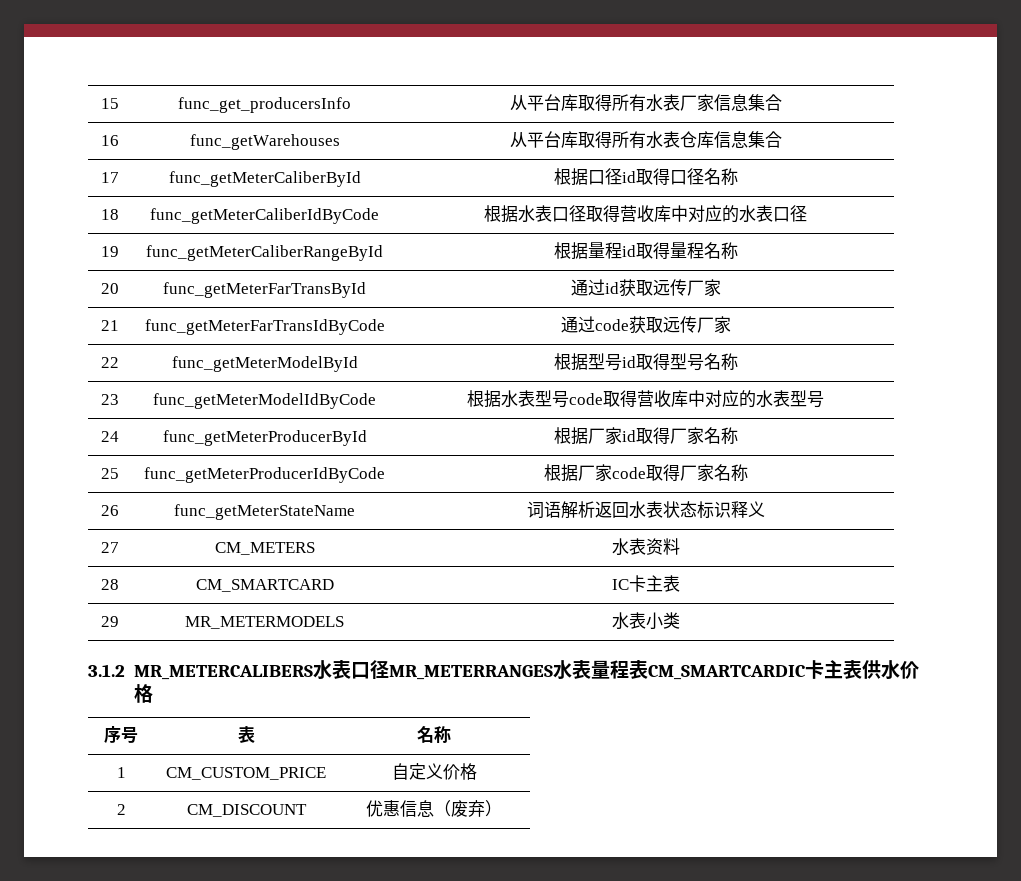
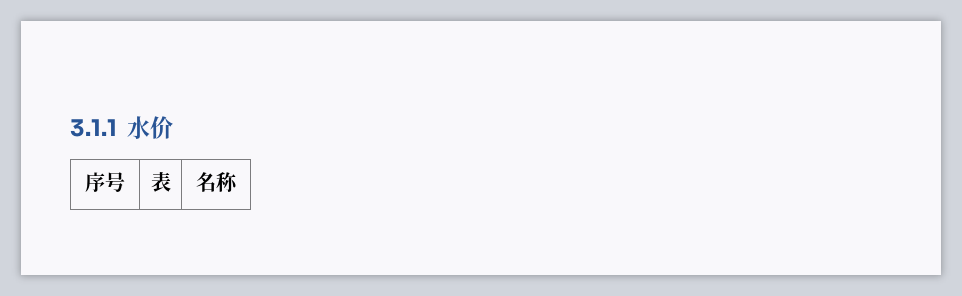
- 15 | func_get_producersInfo | 从平台库取得所有水表厂家信息集合
- 16 | func_getWarehouses | 从平台库取得所有水表仓库信息集合
- 17 | func_getMeterCaliberById | 根据口径id取得口径名称
- 18 | func_getMeterCaliberIdByCode | 根据水表口径取得营收库中对应的水表口径
- 19 | func_getMeterCaliberRangeById | 根据量程id取得量程名称
- 20 | func_getMeterFarTransById | 通过id获取远传厂家
- 21 | func_getMeterFarTransIdByCode | 通过code获取远传厂家
- 22 | func_getMeterModelById | 根据型号id取得型号名称
- 23 | func_getMeterModelIdByCode | 根据水表型号code取得营收库中对应的水表型号
- 24 | func_getMeterProducerById | 根据厂家id取得厂家名称
- 25 | func_getMeterProducerIdByCode | 根据厂家code取得厂家名称
- 26 | func_getMeterStateName | 词语解析返回水表状态标识释义
- 27 | CM_METERS | 水表资料
- 28 | CM_SMARTCARD | IC卡主表
- 29 | MR_METERMODELS | 水表小类
- 3.1.2 MR_METERCALIBERS水表口径MR_METERRANGES水表量程表CM_SMARTCARDIC卡主表供水价格
+ 3.1.1水价
- 1 | CM_CUSTOM_PRICE | 自定义价格
- 2 | CM_DISCOUNT | 优惠信息（废弃）

